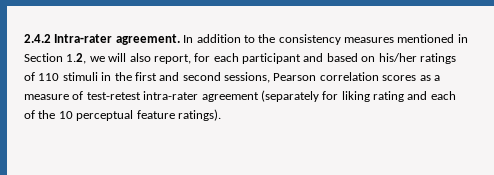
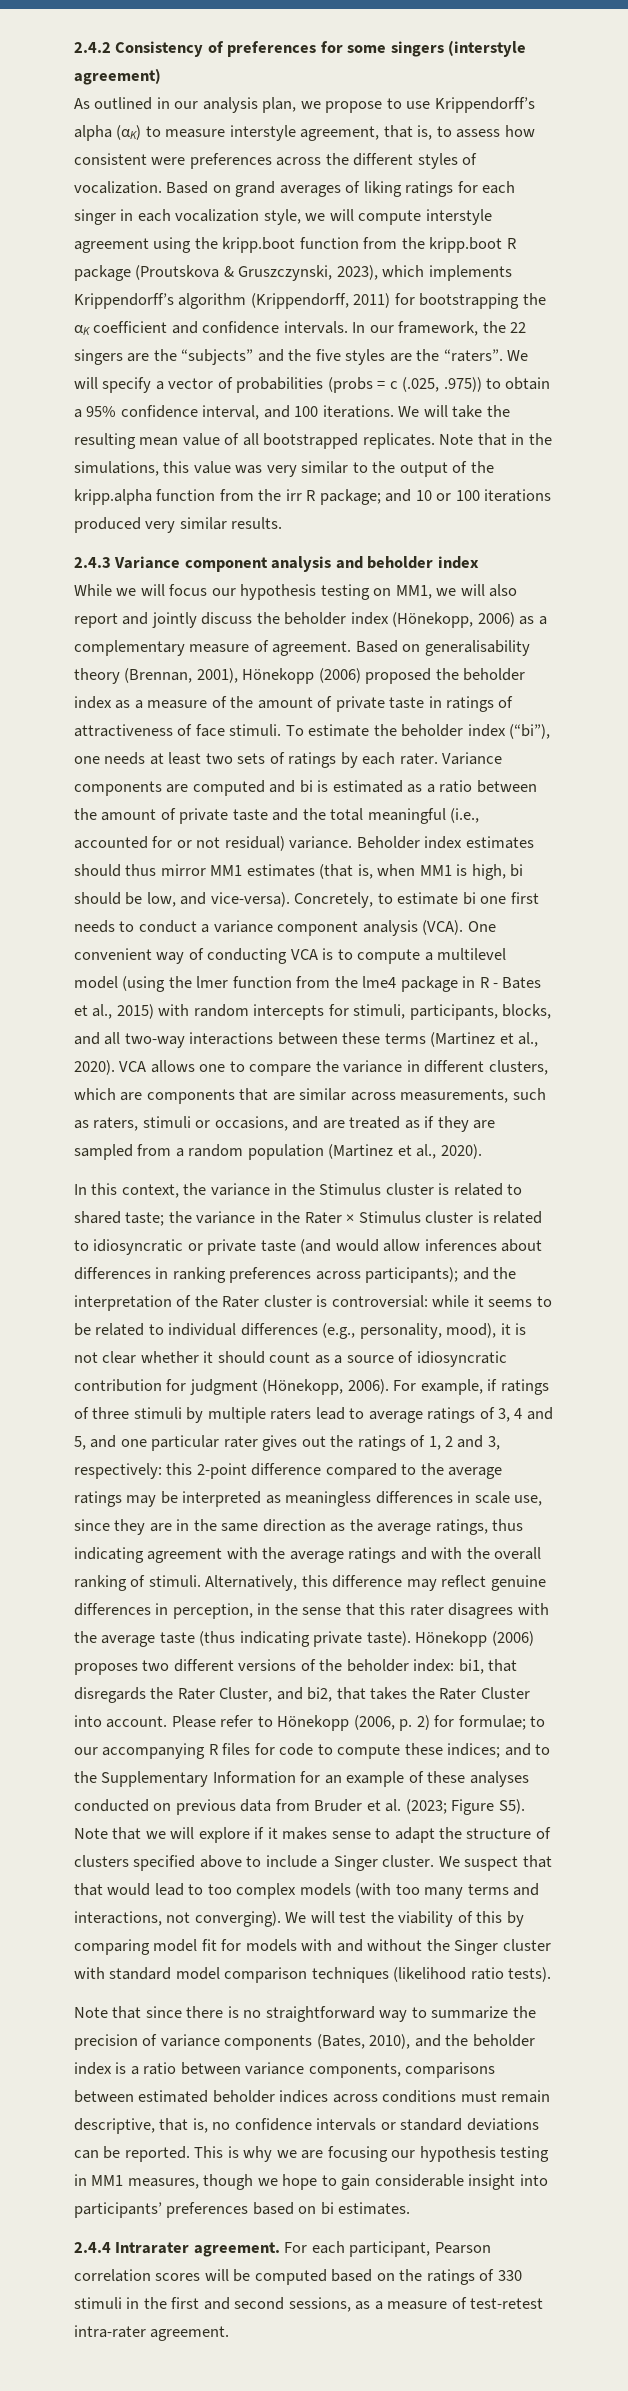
- 2.4.2 Intra-rater agreement. In addition to the consistency measures mentioned in Section 1.2, we will also report, for each participant and based on his/her ratings of 110 stimuli in the first and second sessions, Pearson correlation scores as a measure of test-retest intra-rater agreement (separately for liking rating and each of the 10 perceptual feature ratings).
+ 2.4.2 Consistency of preferences for some singers (interstyle agreement)
+ As outlined in our analysis plan, we propose to use Krippendorff’s alpha (αK) to measure interstyle agreement, that is, to assess how consistent were preferences across the different styles of vocalization. Based on grand averages of liking ratings for each singer in each vocalization style, we will compute interstyle agreement using the kripp.boot function from the kripp.boot R package (Proutskova & Gruszczynski, 2023), which implements Krippendorff’s algorithm (Krippendorff, 2011) for bootstrapping the αK coefficient and confidence intervals. In our framework, the 22 singers are the “subjects” and the five styles are the “raters”. We will specify a vector of probabilities (probs = c (.025, .975)) to obtain a 95% confidence interval, and 100 iterations. We will take the resulting mean value of all bootstrapped replicates. Note that in the simulations, this value was very similar to the output of the kripp.alpha function from the irr R package; and 10 or 100 iterations produced very similar results.
+ 2.4.3 Variance component analysis and beholder index
+ While we will focus our hypothesis testing on MM1, we will also report and jointly discuss the beholder index (Hönekopp, 2006) as a complementary measure of agreement. Based on generalisability theory (Brennan, 2001), Hönekopp (2006) proposed the beholder index as a measure of the amount of private taste in ratings of attractiveness of face stimuli. To estimate the beholder index (“bi”), one needs at least two sets of ratings by each rater. Variance components are computed and bi is estimated as a ratio between the amount of private taste and the total meaningful (i.e., accounted for or not residual) variance. Beholder index estimates should thus mirror MM1 estimates (that is, when MM1 is high, bi should be low, and vice-versa). Concretely, to estimate bi one first needs to conduct a variance component analysis (VCA). One convenient way of conducting VCA is to compute a multilevel model (using the lmer function from the lme4 package in R - Bates et al., 2015) with random intercepts for stimuli, participants, blocks, and all two-way interactions between these terms (Martinez et al., 2020). VCA allows one to compare the variance in different clusters, which are components that are similar across measurements, such as raters, stimuli or occasions, and are treated as if they are sampled from a random population (Martinez et al., 2020).
+ In this context, the variance in the Stimulus cluster is related to shared taste; the variance in the Rater × Stimulus cluster is related to idiosyncratic or private taste (and would allow inferences about differences in ranking preferences across participants); and the interpretation of the Rater cluster is controversial: while it seems to be related to individual differences (e.g., personality, mood), it is not clear whether it should count as a source of idiosyncratic contribution for judgment (Hönekopp, 2006). For example, if ratings of three stimuli by multiple raters lead to average ratings of 3, 4 and 5, and one particular rater gives out the ratings of 1, 2 and 3, respectively: this 2-point difference compared to the average ratings may be interpreted as meaningless differences in scale use, since they are in the same direction as the average ratings, thus indicating agreement with the average ratings and with the overall ranking of stimuli. Alternatively, this difference may reflect genuine differences in perception, in the sense that this rater disagrees with the average taste (thus indicating private taste). Hönekopp (2006) proposes two different versions of the beholder index: bi1, that disregards the Rater Cluster, and bi2, that takes the Rater Cluster into account. Please refer to Hönekopp (2006, p. 2) for formulae; to our accompanying R files for code to compute these indices; and to the Supplementary Information for an example of these analyses conducted on previous data from Bruder et al. (2023; Figure S5). Note that we will explore if it makes sense to adapt the structure of clusters specified above to include a Singer cluster. We suspect that that would lead to too complex models (with too many terms and interactions, not converging). We will test the viability of this by comparing model fit for models with and without the Singer cluster with standard model comparison techniques (likelihood ratio tests).
+ Note that since there is no straightforward way to summarize the precision of variance components (Bates, 2010), and the beholder index is a ratio between variance components, comparisons between estimated beholder indices across conditions must remain descriptive, that is, no confidence intervals or standard deviations can be reported. This is why we are focusing our hypothesis testing in MM1 measures, though we hope to gain considerable insight into participants’ preferences based on bi estimates.
+ 2.4.4 Intrarater agreement. For each participant, Pearson correlation scores will be computed based on the ratings of 330 stimuli in the first and second sessions, as a measure of test-retest intra-rater agreement.

